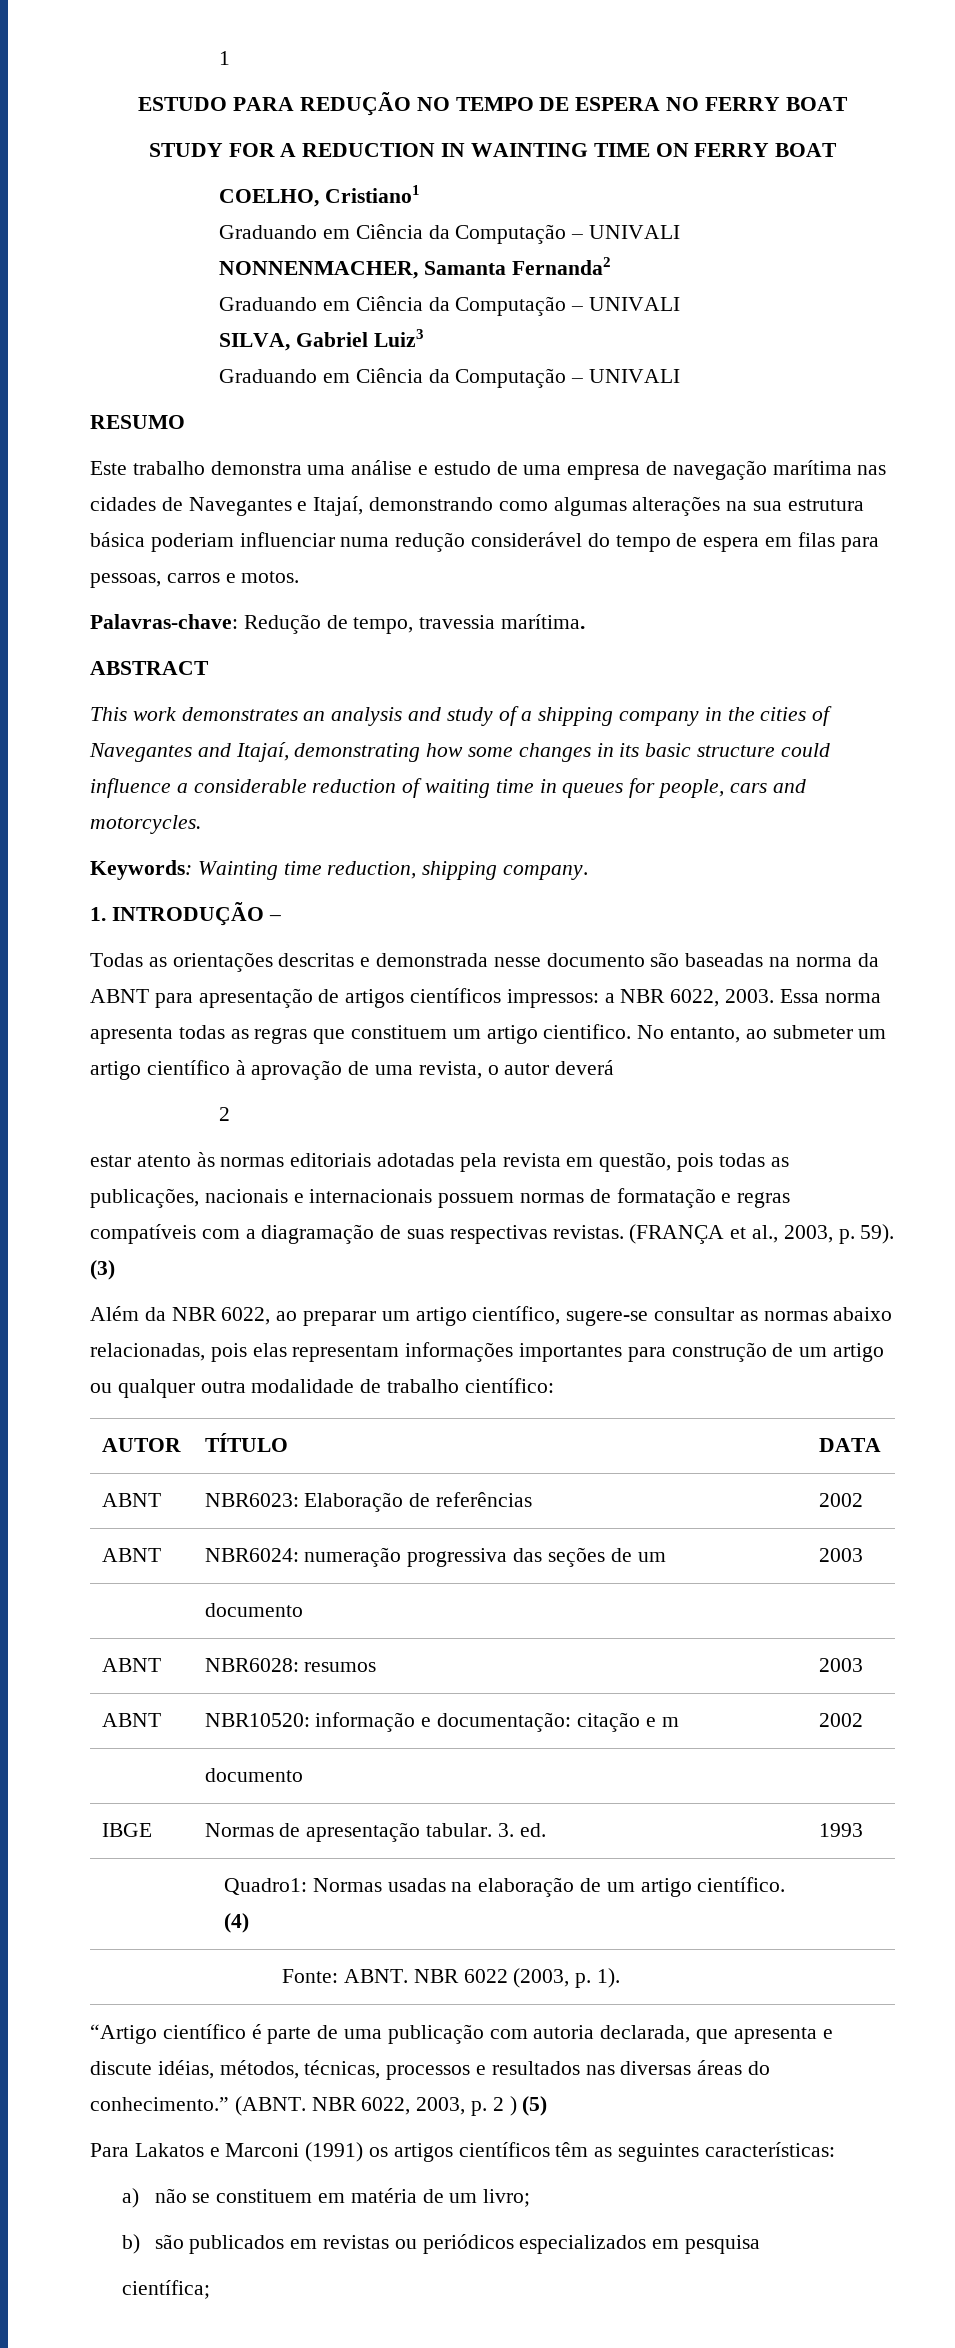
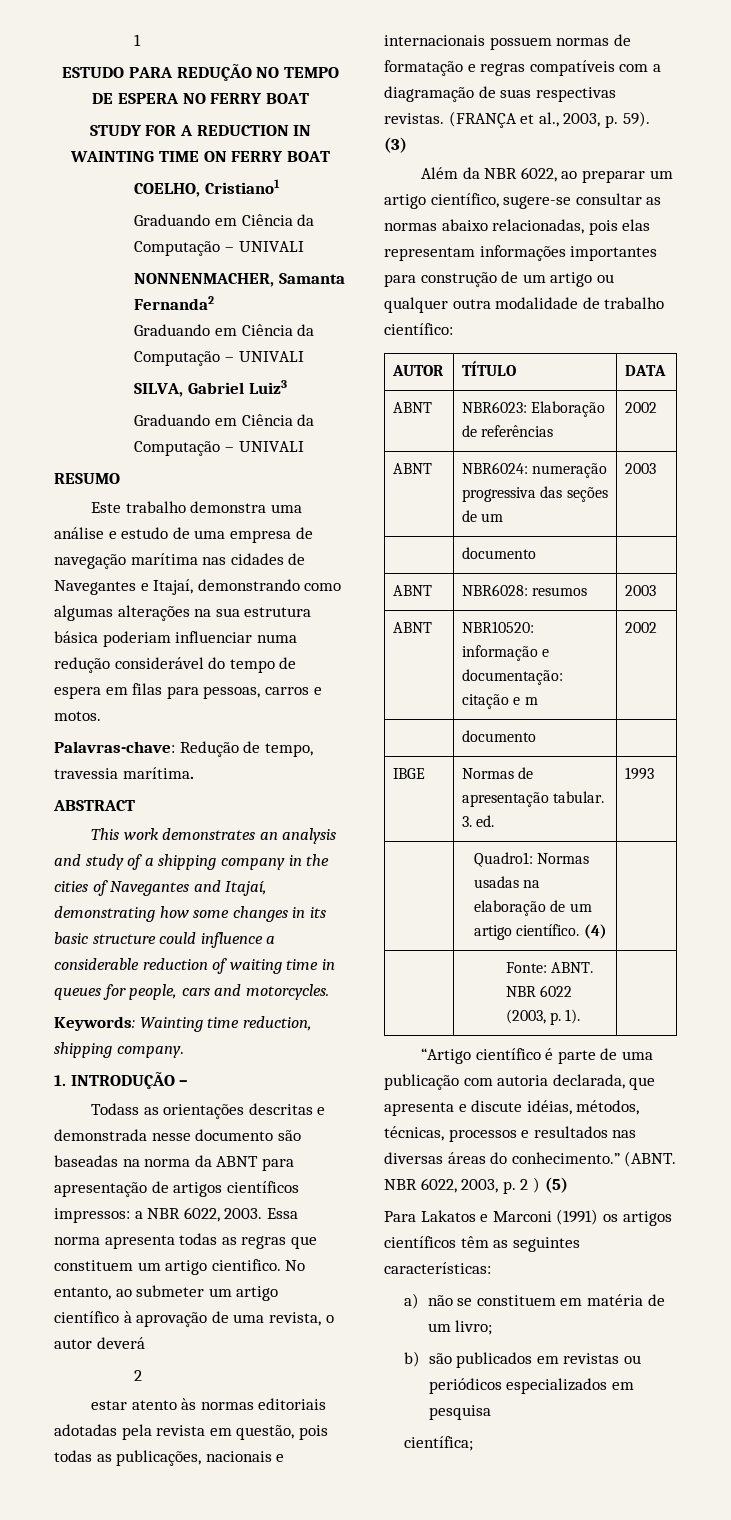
- Todas as orientações descritas e demonstrada nesse documento são baseadas na norma da ABNT para apresentação de artigos científicos impressos: a NBR 6022, 2003.
+ Todass as orientações descritas e demonstrada nesse documento são baseadas na norma da ABNT para apresentação de artigos científicos impressos: a NBR 6022, 2003.

